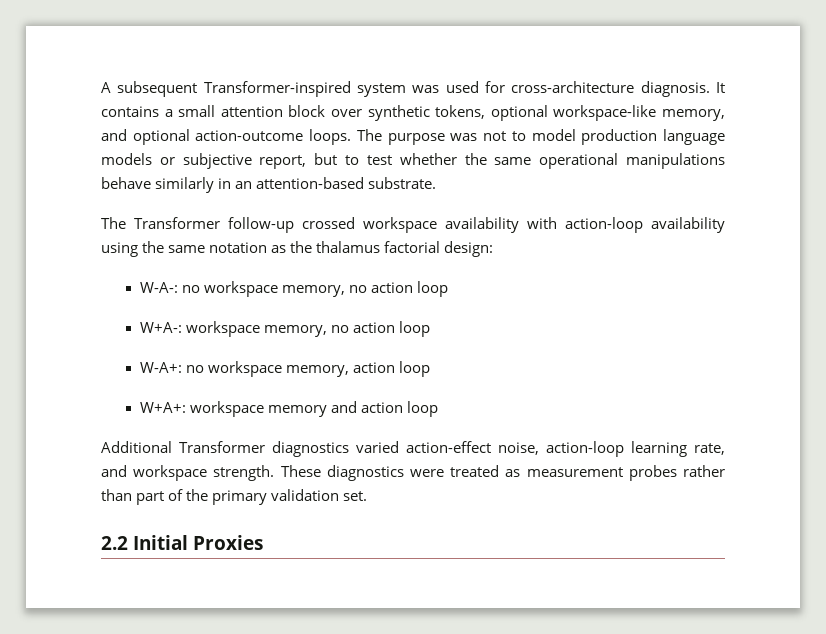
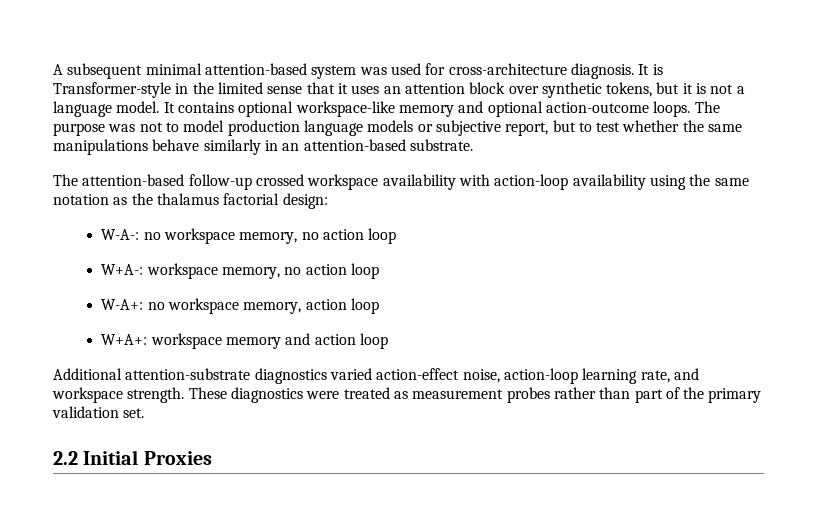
- A subsequent Transformer-inspired system was used for cross-architecture diagnosis.
+ A subsequent minimal attention-based system was used for cross-architecture diagnosis.
- It contains a small attention block over synthetic tokens, optional workspace-like memory, and optional action-outcome loops.
+ It is Transformer-style in the limited sense that it uses an attention block over synthetic tokens, but it is not a language model. It contains optional workspace-like memory and optional action-outcome loops.
- The purpose was not to model production language models or subjective report, but to test whether the same operational manipulations behave similarly in an attention-based substrate.
+ The purpose was not to model production language models or subjective report, but to test whether the same manipulations behave similarly in an attention-based substrate.
- The Transformer follow-up crossed workspace availability with action-loop availability using the same notation as the thalamus factorial design:
+ The attention-based follow-up crossed workspace availability with action-loop availability using the same notation as the thalamus factorial design:
- Additional Transformer diagnostics varied action-effect noise, action-loop learning rate, and workspace strength.
+ Additional attention-substrate diagnostics varied action-effect noise, action-loop learning rate, and workspace strength.

